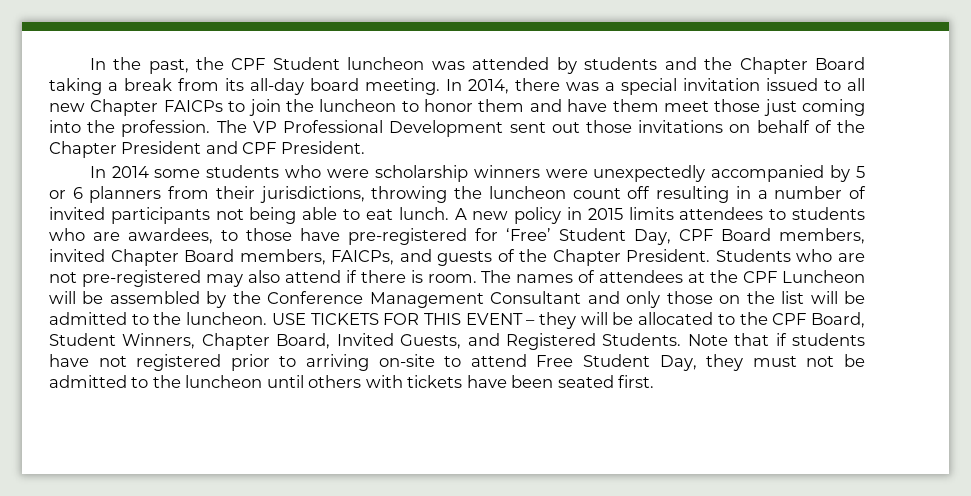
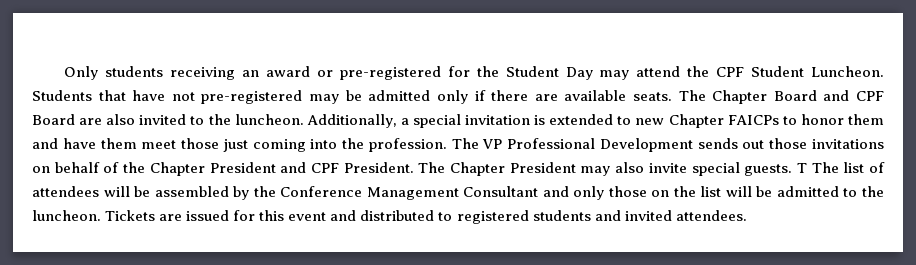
- In the past, the CPF Student luncheon was attended by students and the Chapter Board taking a break from its all-day board meeting. In 2014, there was a special invitation issued to all new Chapter FAICPs to join the luncheon to honor them and have them meet those just coming into the profession.
+ Only students receiving an award or pre-registered for the Student Day may attend the CPF Student Luncheon. Students that have not pre-registered may be admitted only if there are available seats. The Chapter Board and CPF Board are also invited to the luncheon. Additionally, a special invitation is extended to new Chapter FAICPs to honor them and have them meet those just coming into the profession.
- The VP Professional Development sent out those invitations on behalf of the Chapter President and CPF President.
- In 2014 some students who were scholarship winners were unexpectedly accompanied by 5 or 6 planners from their jurisdictions, throwing the luncheon count off resulting in a number of invited participants not being able to eat lunch. A new policy in 2015 limits attendees to students who are awardees, to those have pre-registered for ‘Free’ Student Day, CPF Board members, invited Chapter Board members, FAICPs, and guests of the Chapter President. Students who are not pre-registered may also attend if there is room. The names of attendees at the CPF Luncheon will be assembled by the Conference Management Consultant and only those on the list will be admitted to the luncheon.
+ The VP Professional Development sends out those invitations on behalf of the Chapter President and CPF President. The Chapter President may also invite special guests. T The list of attendees will be assembled by the Conference Management Consultant and only those on the list will be admitted to the luncheon.
- USE TICKETS FOR THIS EVENT – they will be allocated to the CPF Board, Student Winners, Chapter Board, Invited Guests, and Registered Students. Note that if students have not registered prior to arriving on-site to attend Free Student Day, they must not be admitted to the luncheon until others with tickets have been seated first.
+ Tickets are issued for this event and distributed to registered students and invited attendees.

